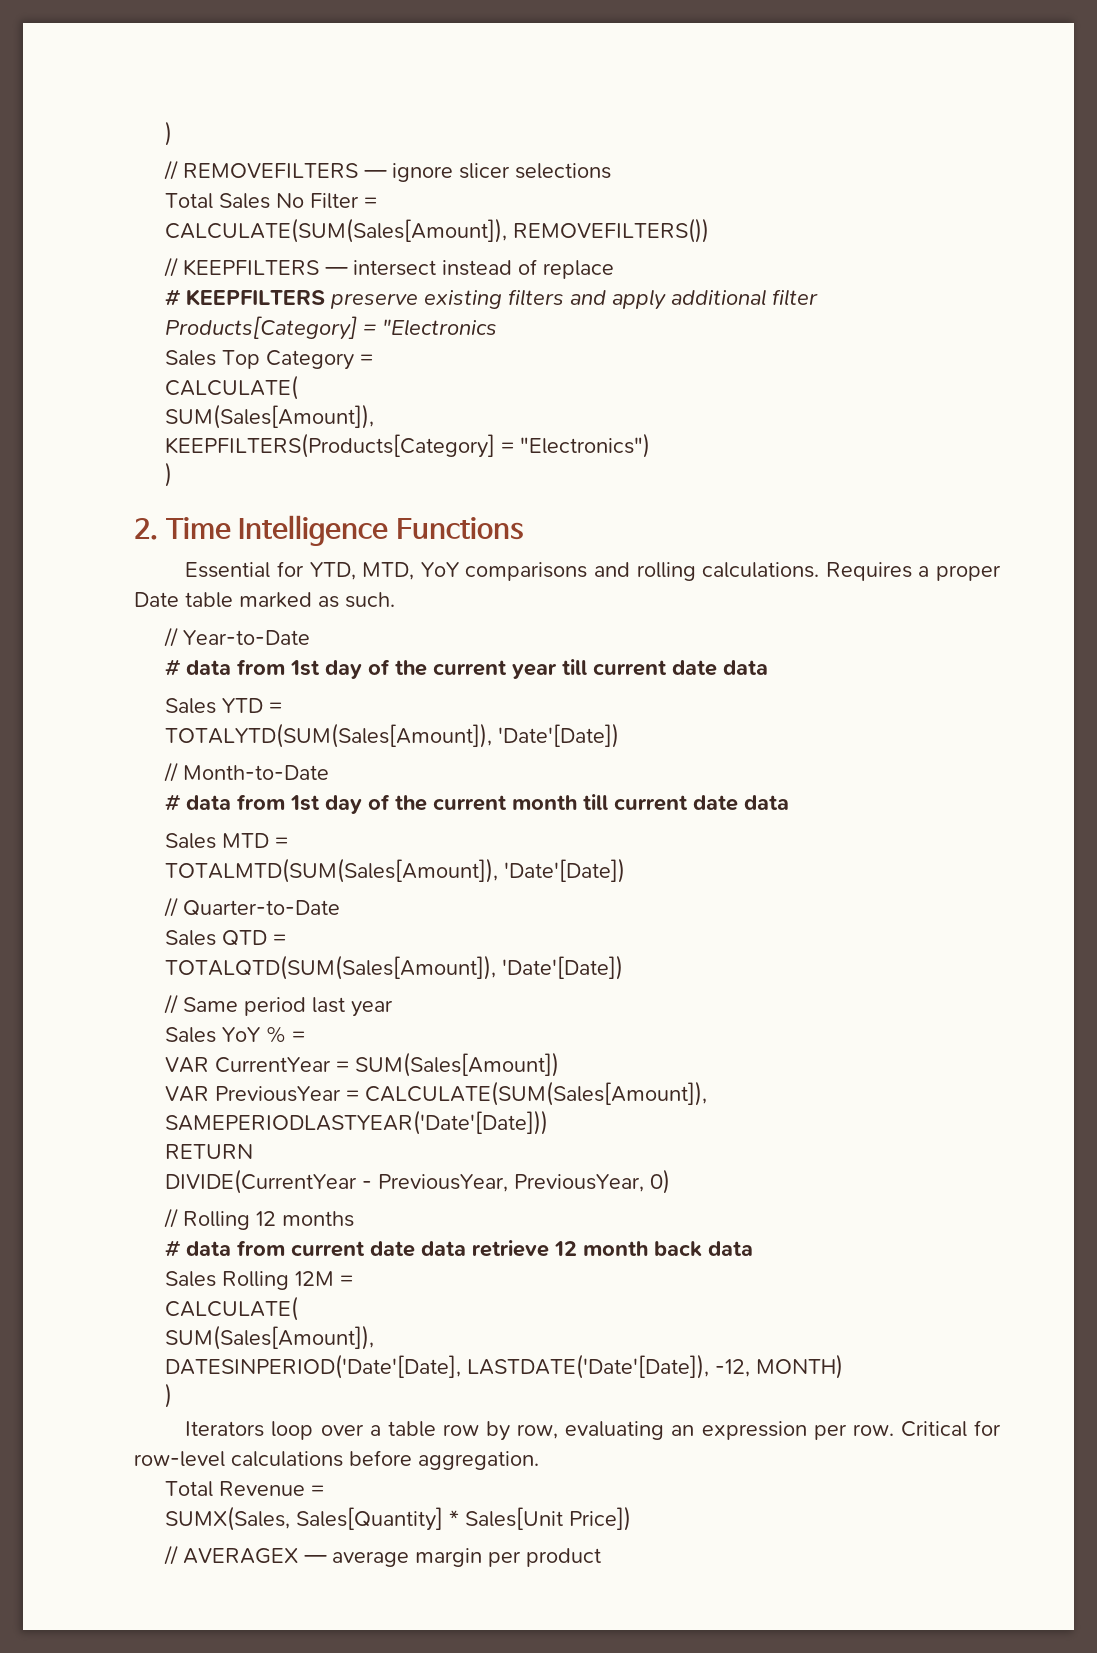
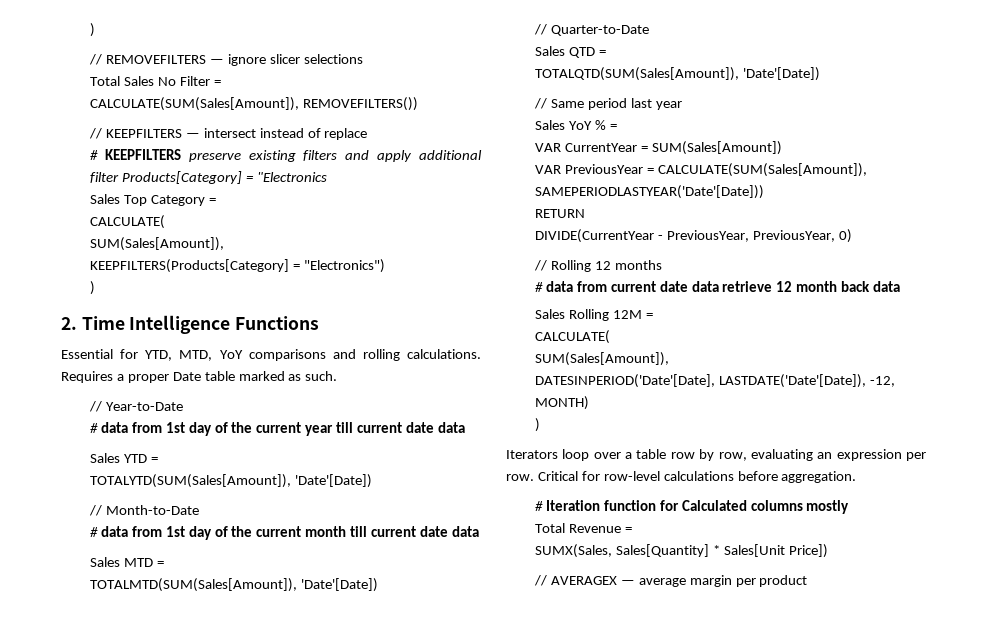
+ # Iteration function for Calculated columns mostly

